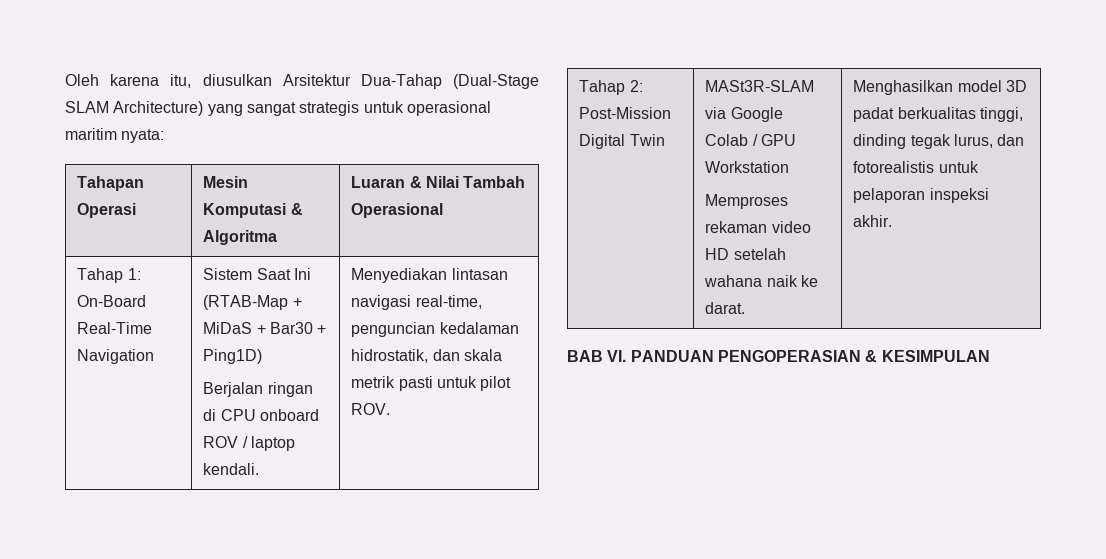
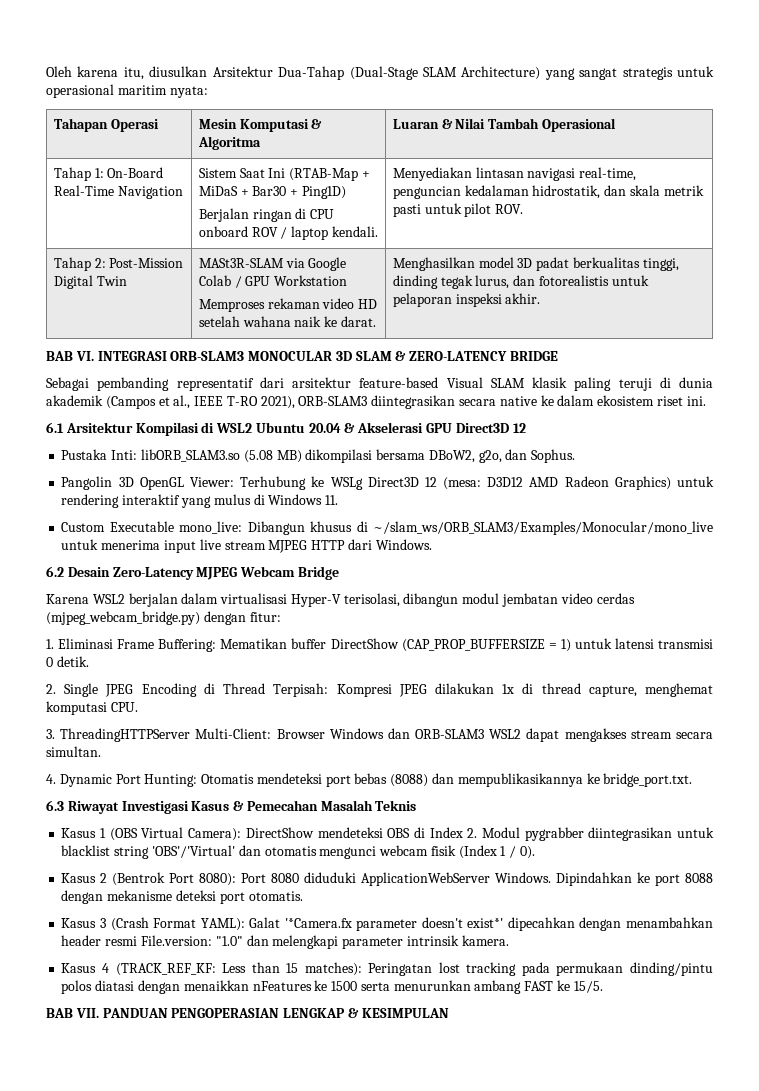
- BAB VI. PANDUAN PENGOPERASIAN & KESIMPULAN
+ BAB VI. INTEGRASI ORB-SLAM3 MONOCULAR 3D SLAM & ZERO-LATENCY BRIDGE
+ Sebagai pembanding representatif dari arsitektur feature-based Visual SLAM klasik paling teruji di dunia akademik (Campos et al., IEEE T-RO 2021), ORB-SLAM3 diintegrasikan secara native ke dalam ekosistem riset ini.
+ 6.1 Arsitektur Kompilasi di WSL2 Ubuntu 20.04 & Akselerasi GPU Direct3D 12
+ Pustaka Inti: libORB_SLAM3.so (5.08 MB) dikompilasi bersama DBoW2, g2o, dan Sophus.
+ Pangolin 3D OpenGL Viewer: Terhubung ke WSLg Direct3D 12 (mesa: D3D12 AMD Radeon Graphics) untuk rendering interaktif yang mulus di Windows 11.
+ Custom Executable mono_live: Dibangun khusus di ~/slam_ws/ORB_SLAM3/Examples/Monocular/mono_live untuk menerima input live stream MJPEG HTTP dari Windows.
+ 6.2 Desain Zero-Latency MJPEG Webcam Bridge
+ Karena WSL2 berjalan dalam virtualisasi Hyper-V terisolasi, dibangun modul jembatan video cerdas (mjpeg_webcam_bridge.py) dengan fitur:
+ 1. Eliminasi Frame Buffering: Mematikan buffer DirectShow (CAP_PROP_BUFFERSIZE = 1) untuk latensi transmisi 0 detik.
+ 2. Single JPEG Encoding di Thread Terpisah: Kompresi JPEG dilakukan 1x di thread capture, menghemat komputasi CPU.
+ 3. ThreadingHTTPServer Multi-Client: Browser Windows dan ORB-SLAM3 WSL2 dapat mengakses stream secara simultan.
+ 4. Dynamic Port Hunting: Otomatis mendeteksi port bebas (8088) dan mempublikasikannya ke bridge_port.txt.
+ 6.3 Riwayat Investigasi Kasus & Pemecahan Masalah Teknis
+ Kasus 1 (OBS Virtual Camera): DirectShow mendeteksi OBS di Index 2. Modul pygrabber diintegrasikan untuk blacklist string 'OBS'/'Virtual' dan otomatis mengunci webcam fisik (Index 1 / 0).
+ Kasus 2 (Bentrok Port 8080): Port 8080 diduduki ApplicationWebServer Windows. Dipindahkan ke port 8088 dengan mekanisme deteksi port otomatis.
+ Kasus 3 (Crash Format YAML): Galat '*Camera.fx parameter doesn't exist*' dipecahkan dengan menambahkan header resmi File.version: "1.0" dan melengkapi parameter intrinsik kamera.
+ Kasus 4 (TRACK_REF_KF: Less than 15 matches): Peringatan lost tracking pada permukaan dinding/pintu polos diatasi dengan menaikkan nFeatures ke 1500 serta menurunkan ambang FAST ke 15/5.
+ BAB VII. PANDUAN PENGOPERASIAN LENGKAP & KESIMPULAN

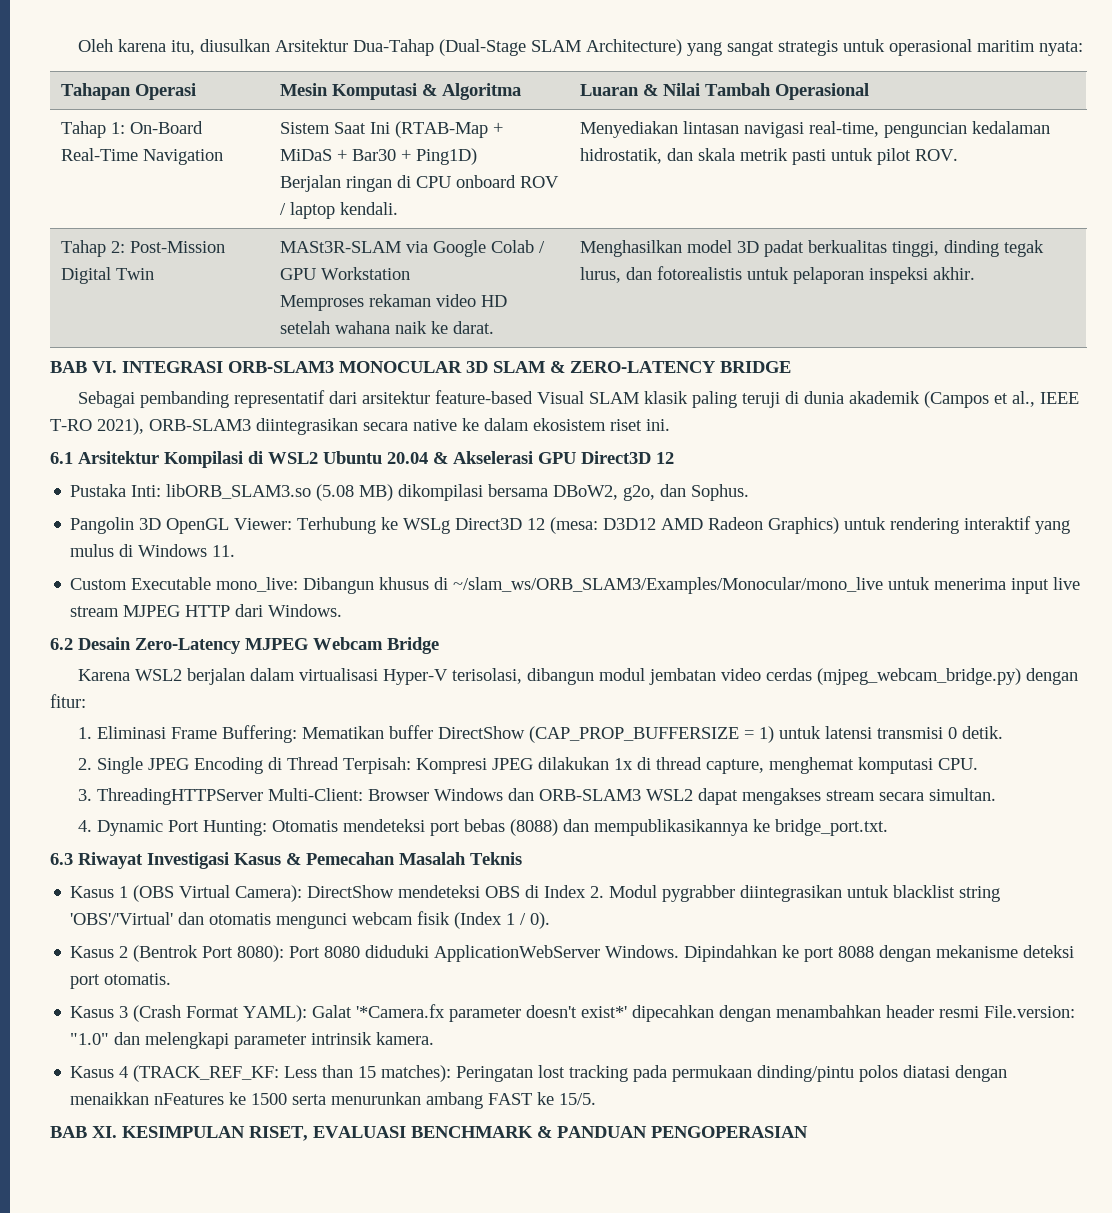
- BAB VII. PANDUAN PENGOPERASIAN LENGKAP & KESIMPULAN
+ BAB XI. KESIMPULAN RISET, EVALUASI BENCHMARK & PANDUAN PENGOPERASIAN

